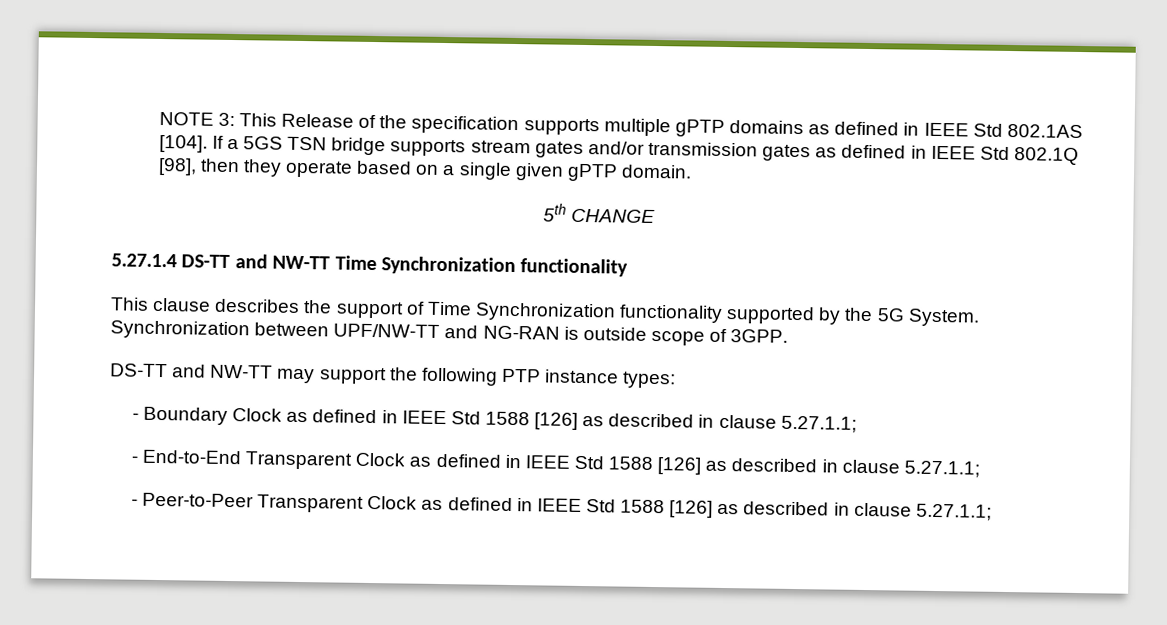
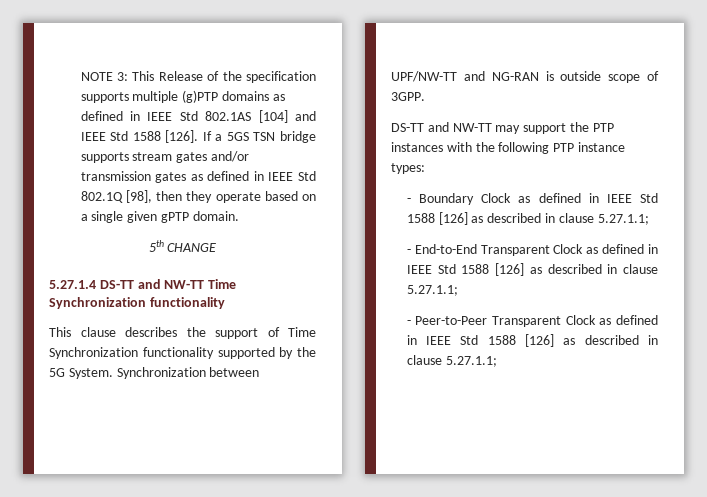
- NOTE 3: This Release of the specification supports multiple gPTP domains as defined in IEEE Std 802.1AS [104].
+ NOTE 3: This Release of the specification supports multiple (g)PTP domains as defined in IEEE Std 802.1AS [104] and IEEE Std 1588 [126].
- DS-TT and NW-TT may support the following PTP instance types:
+ DS-TT and NW-TT may support the PTP instances with the following PTP instance types:

